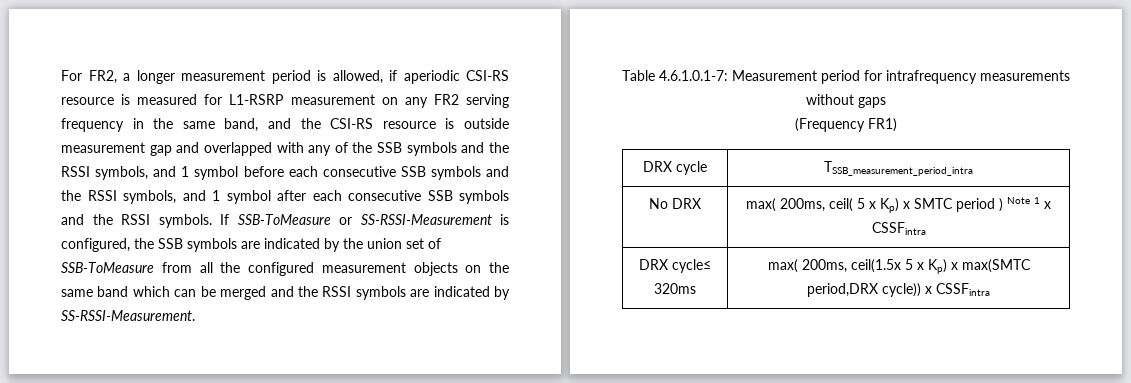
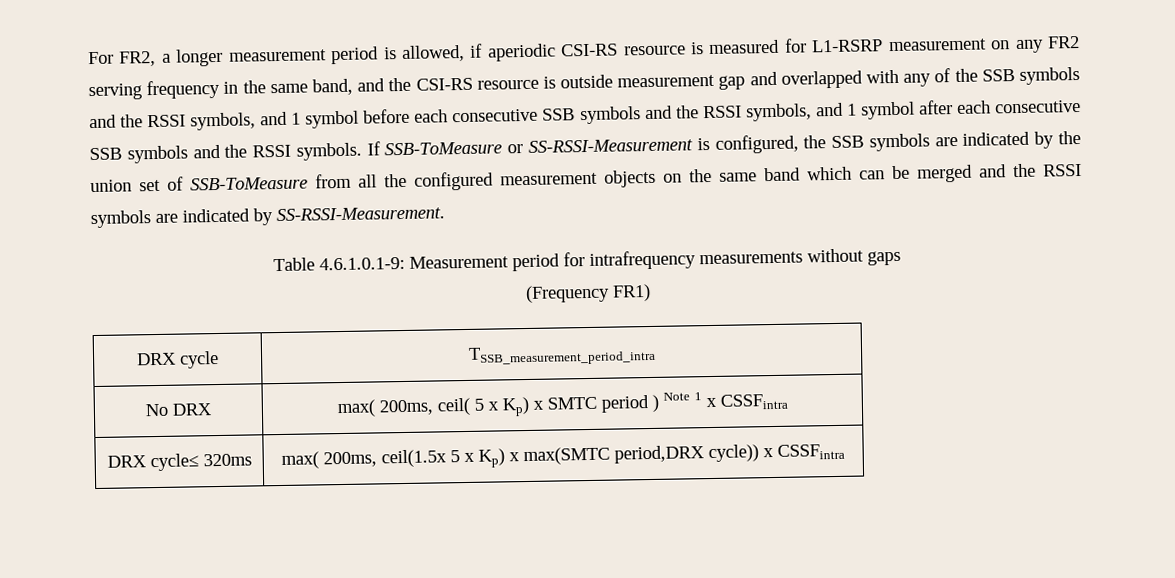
- Table 4.6.1.0.1-7: Measurement period for intrafrequency measurements without gaps
+ Table 4.6.1.0.1-9: Measurement period for intrafrequency measurements without gaps

